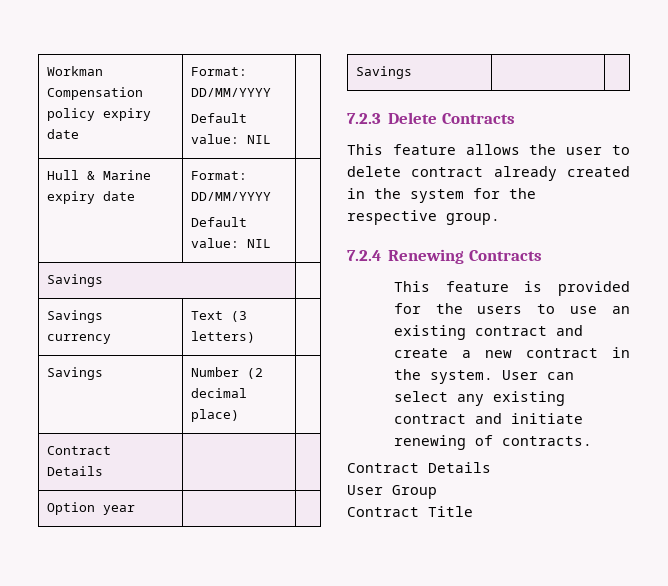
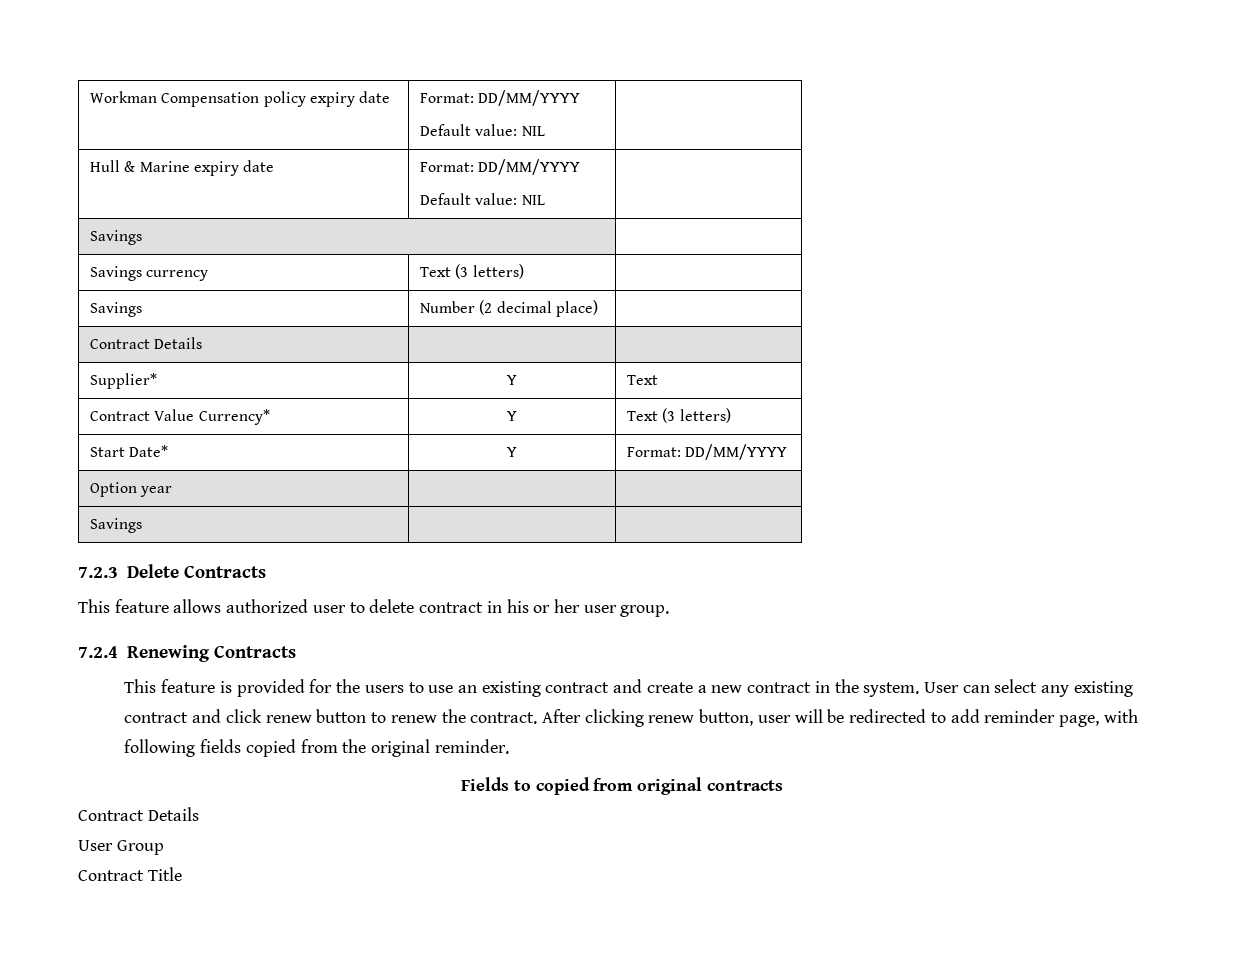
+ Supplier* | Y | Text
+ Contract Value Currency* | Y | Text (3 letters)
+ Start Date* | Y | Format: DD/MM/YYYY
- This feature allows the user to delete contract already created in the system for the respective group.
+ This feature allows authorized user to delete contract in his or her user group.
- User can select any existing contract and initiate renewing of contracts.
+ User can select any existing contract and click renew button to renew the contract. After clicking renew button, user will be redirected to add reminder page, with following fields copied from the original reminder.
+ Fields to copied from original contracts

